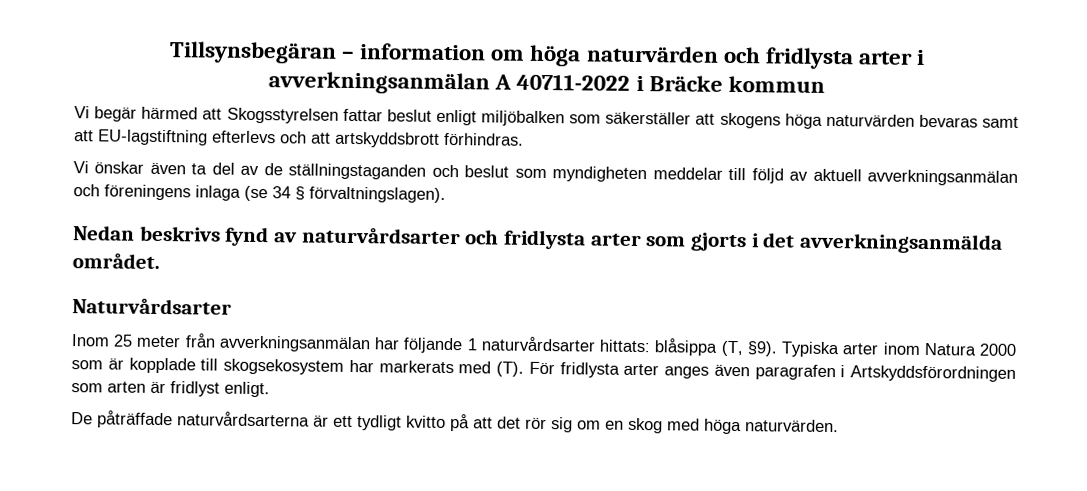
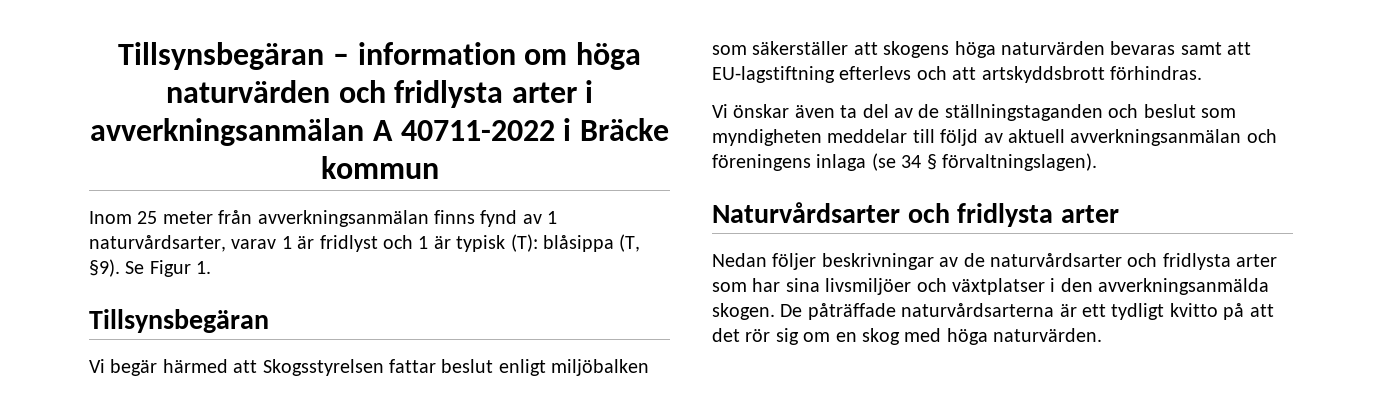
+ Inom 25 meter från avverkningsanmälan finns fynd av 1 naturvårdsarter, varav 1 är fridlyst och 1 är typisk (T): blåsippa (T, §9). Se Figur 1.
+ Tillsynsbegäran
- Nedan beskrivs fynd av naturvårdsarter och fridlysta arter som gjorts i det avverkningsanmälda området.
- Naturvårdsarter
- Inom 25 meter från avverkningsanmälan har följande 1 naturvårdsarter hittats: blåsippa (T, §9). Typiska arter inom Natura 2000 som är kopplade till skogsekosystem har markerats med (T). För fridlysta arter anges även paragrafen i Artskyddsförordningen som arten är fridlyst enligt.
- De påträffade naturvårdsarterna är ett tydligt kvitto på att det rör sig om en skog med höga naturvärden.
+ Naturvårdsarter och fridlysta arter
+ Nedan följer beskrivningar av de naturvårdsarter och fridlysta arter som har sina livsmiljöer och växtplatser i den avverkningsanmälda skogen. De påträffade naturvårdsarterna är ett tydligt kvitto på att det rör sig om en skog med höga naturvärden.

